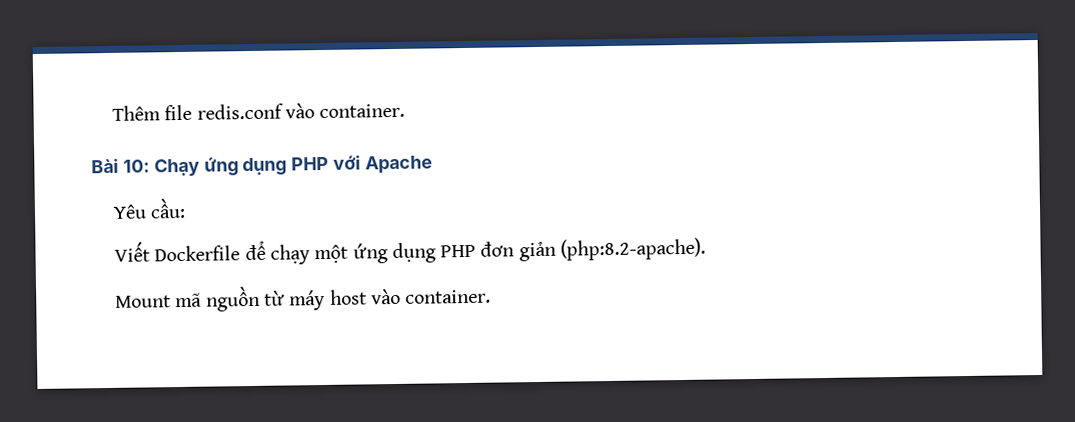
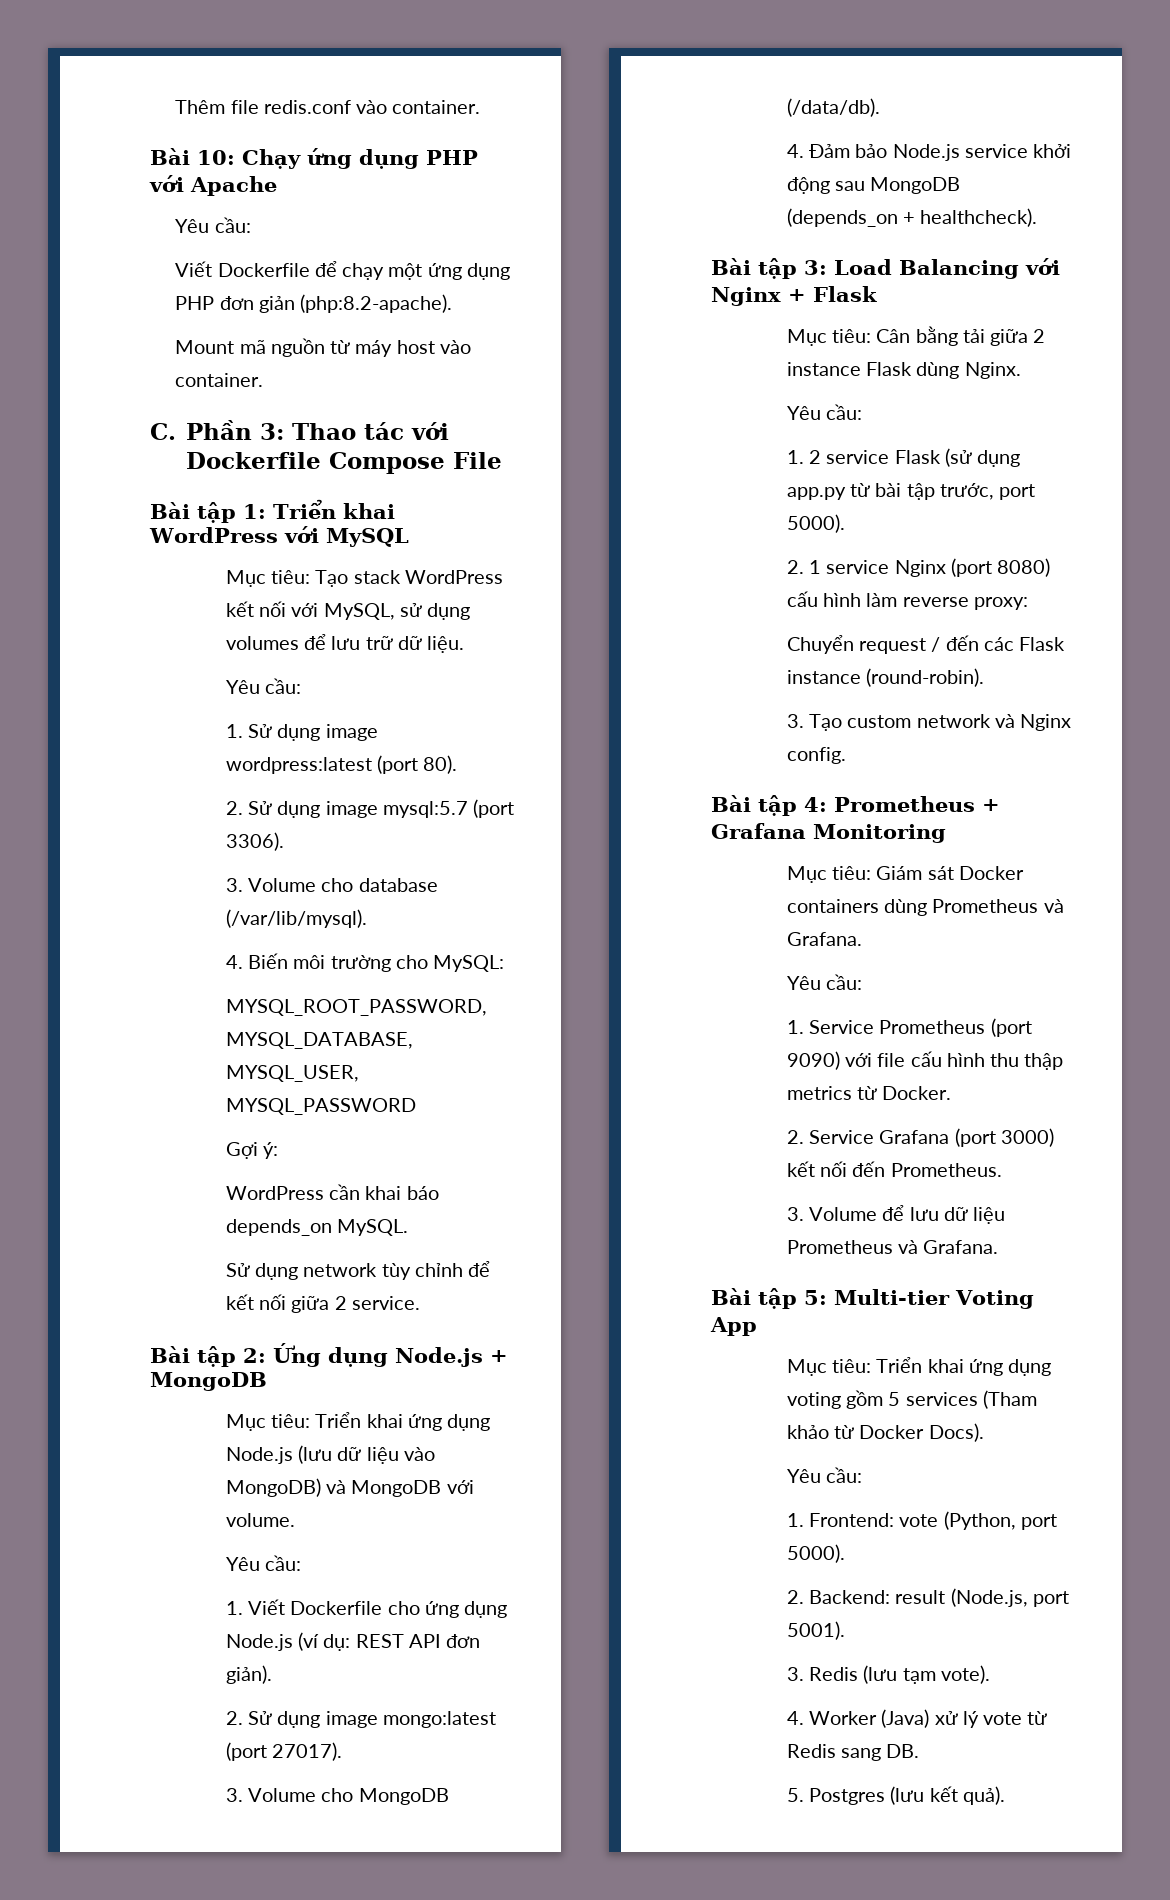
+ C. Phần 3: Thao tác với Dockerfile Compose File
+ Bài tập 1: Triển khai WordPress với MySQL
+ Mục tiêu: Tạo stack WordPress kết nối với MySQL, sử dụng volumes để lưu trữ dữ liệu.
+ Yêu cầu:
+ 1. Sử dụng image wordpress:latest (port 80).
+ 2. Sử dụng image mysql:5.7 (port 3306).
+ 3. Volume cho database (/var/lib/mysql).
+ 4. Biến môi trường cho MySQL:
+ MYSQL_ROOT_PASSWORD, MYSQL_DATABASE, MYSQL_USER, MYSQL_PASSWORD
+ Gợi ý:
+ WordPress cần khai báo depends_on MySQL.
+ Sử dụng network tùy chỉnh để kết nối giữa 2 service.
+ Bài tập 2: Ứng dụng Node.js + MongoDB
+ Mục tiêu: Triển khai ứng dụng Node.js (lưu dữ liệu vào MongoDB) và MongoDB với volume.
+ Yêu cầu:
+ 1. Viết Dockerfile cho ứng dụng Node.js (ví dụ: REST API đơn giản).
+ 2. Sử dụng image mongo:latest (port 27017).
+ 3. Volume cho MongoDB (/data/db).
+ 4. Đảm bảo Node.js service khởi động sau MongoDB (depends_on + healthcheck).
+ Bài tập 3: Load Balancing với Nginx + Flask
+ Mục tiêu: Cân bằng tải giữa 2 instance Flask dùng Nginx.
+ Yêu cầu:
+ 1. 2 service Flask (sử dụng app.py từ bài tập trước, port 5000).
+ 2. 1 service Nginx (port 8080) cấu hình làm reverse proxy:
+ Chuyển request / đến các Flask instance (round-robin).
+ 3. Tạo custom network và Nginx config.
+ Bài tập 4: Prometheus + Grafana Monitoring
+ Mục tiêu: Giám sát Docker containers dùng Prometheus và Grafana.
+ Yêu cầu:
+ 1. Service Prometheus (port 9090) với file cấu hình thu thập metrics từ Docker.
+ 2. Service Grafana (port 3000) kết nối đến Prometheus.
+ 3. Volume để lưu dữ liệu Prometheus và Grafana.
+ Bài tập 5: Multi-tier Voting App
+ Mục tiêu: Triển khai ứng dụng voting gồm 5 services (Tham khảo từ Docker Docs).
+ Yêu cầu:
+ 1. Frontend: vote (Python, port 5000).
+ 2. Backend: result (Node.js, port 5001).
+ 3. Redis (lưu tạm vote).
+ 4. Worker (Java) xử lý vote từ Redis sang DB.
+ 5. Postgres (lưu kết quả).

